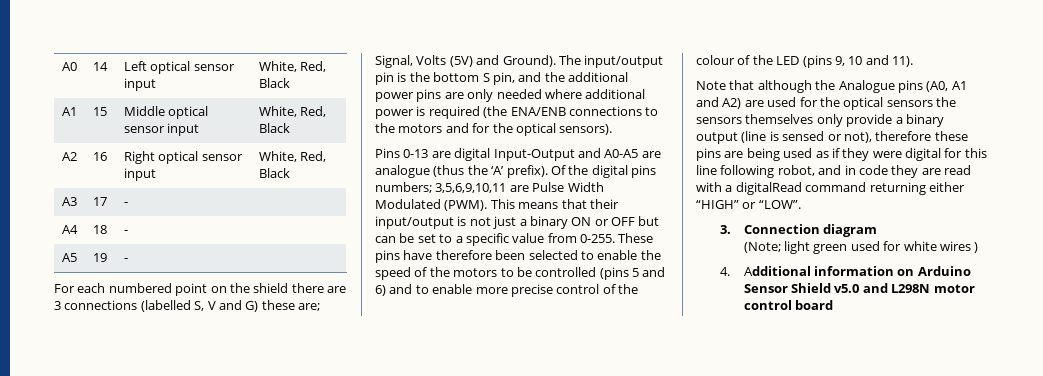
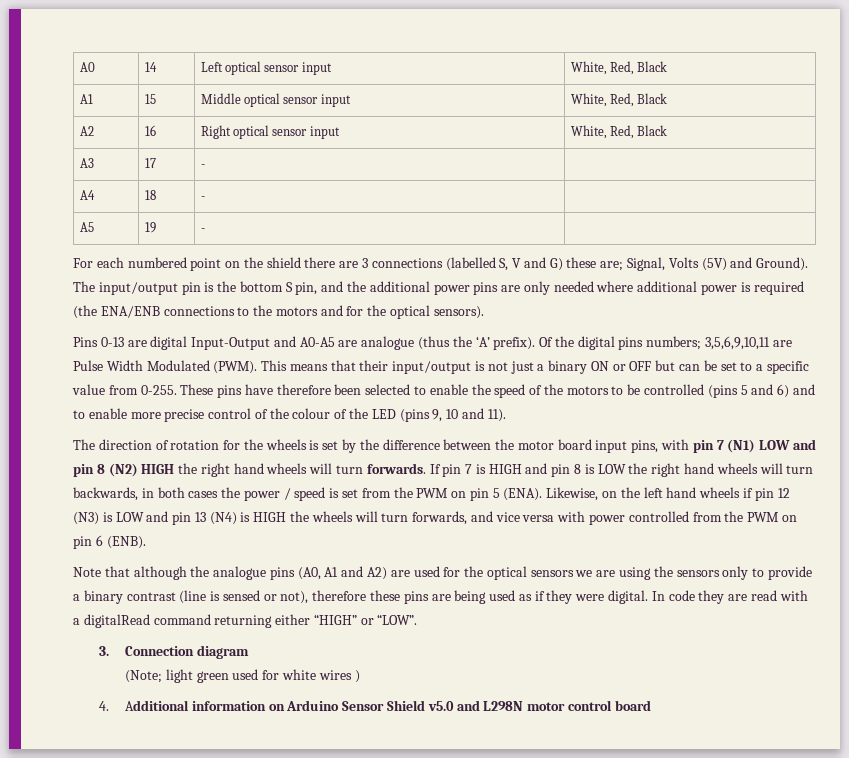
+ The direction of rotation for the wheels is set by the difference between the motor board input pins, with pin 7 (N1) LOW and pin 8 (N2) HIGH the right hand wheels will turn forwards. If pin 7 is HIGH and pin 8 is LOW the right hand wheels will turn backwards, in both cases the power / speed is set from the PWM on pin 5 (ENA). Likewise, on the left hand wheels if pin 12 (N3) is LOW and pin 13 (N4) is HIGH the wheels will turn forwards, and vice versa with power controlled from the PWM on pin 6 (ENB).
- Note that although the Analogue pins (A0, A1 and A2) are used for the optical sensors the sensors themselves only provide a binary output (line is sensed or not), therefore these pins are being used as if they were digital for this line following robot, and in code they are read with a digitalRead command returning either “HIGH” or “LOW”.
+ Note that although the analogue pins (A0, A1 and A2) are used for the optical sensors we are using the sensors only to provide a binary contrast (line is sensed or not), therefore these pins are being used as if they were digital. In code they are read with a digitalRead command returning either “HIGH” or “LOW”.

